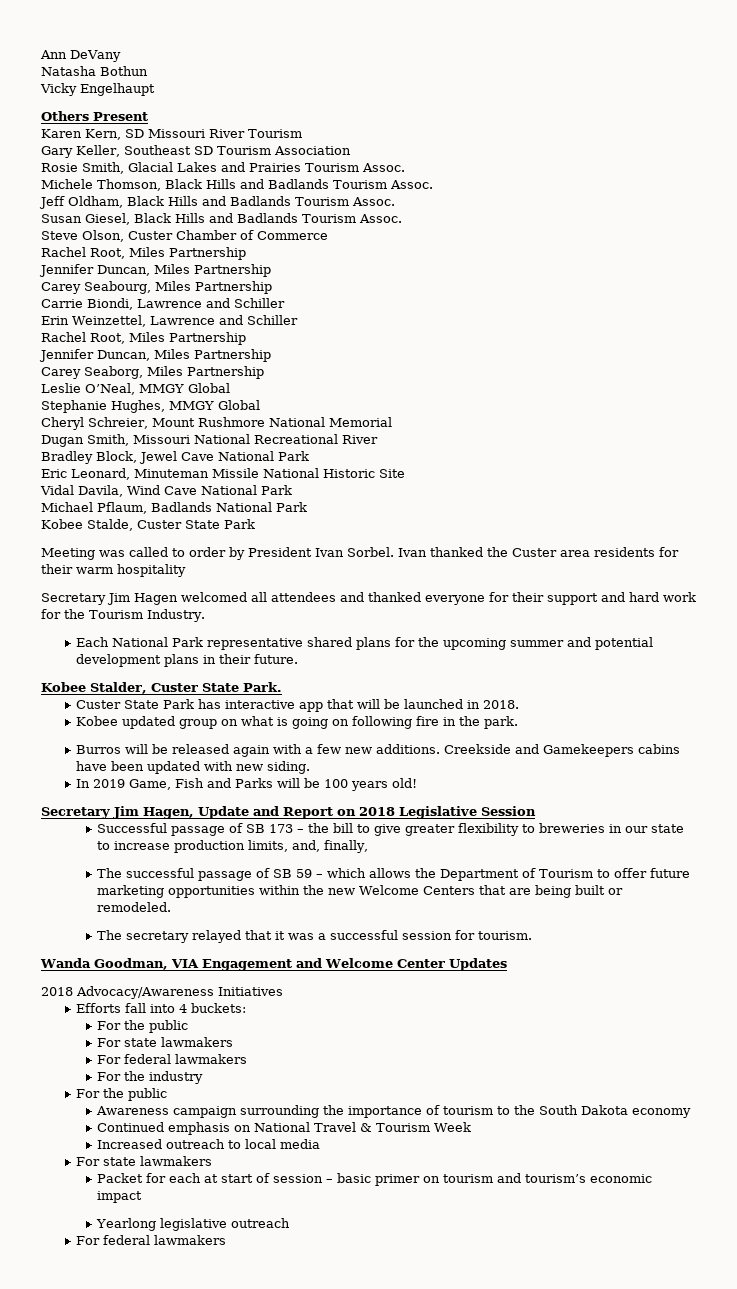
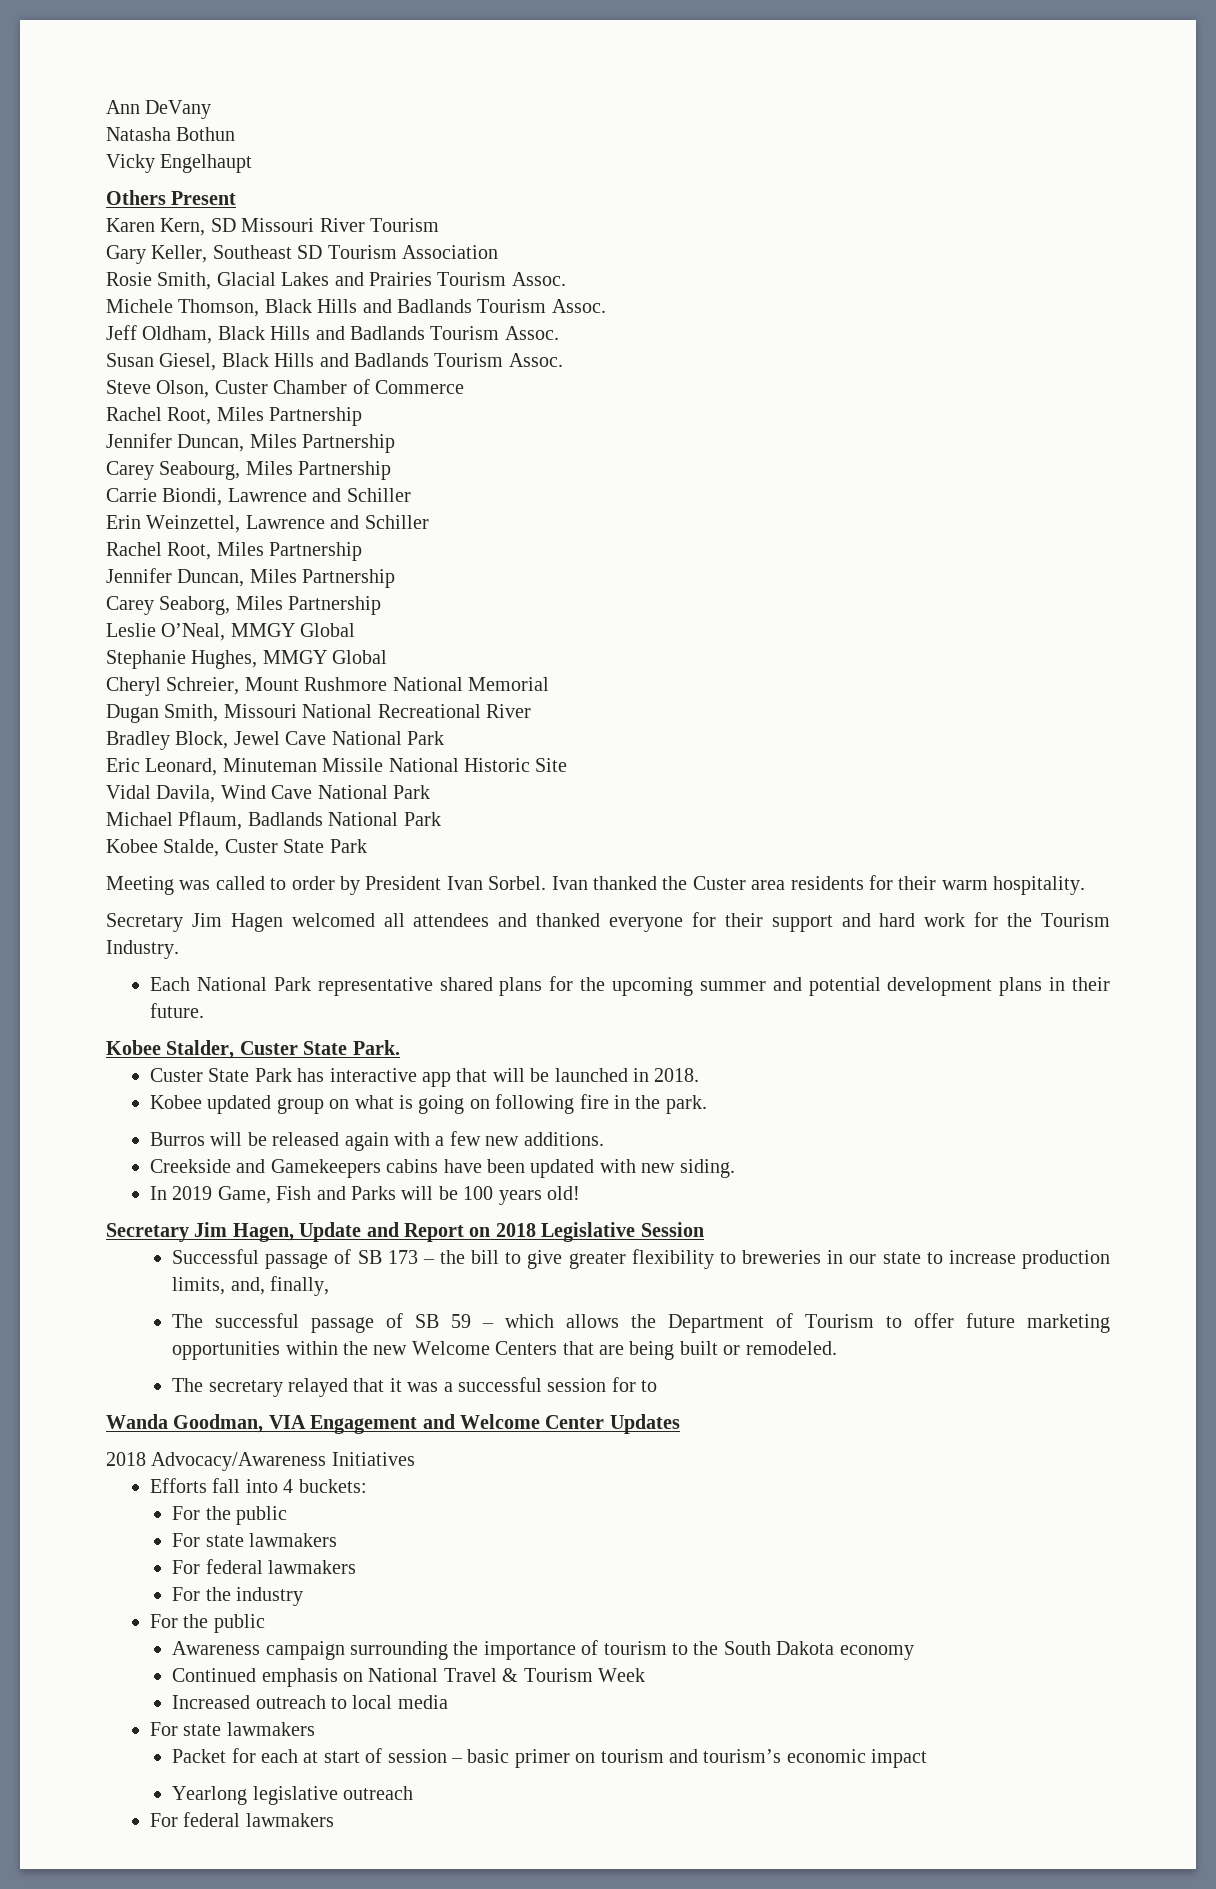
- Ivan thanked the Custer area residents for their warm hospitality
+ Ivan thanked the Custer area residents for their warm hospitality.
- Burros will be released again with a few new additions. Creekside and Gamekeepers cabins have been updated with new siding.
+ Burros will be released again with a few new additions.
+ Creekside and Gamekeepers cabins have been updated with new siding.
- The secretary relayed that it was a successful session for tourism.
+ The secretary relayed that it was a successful session for to

